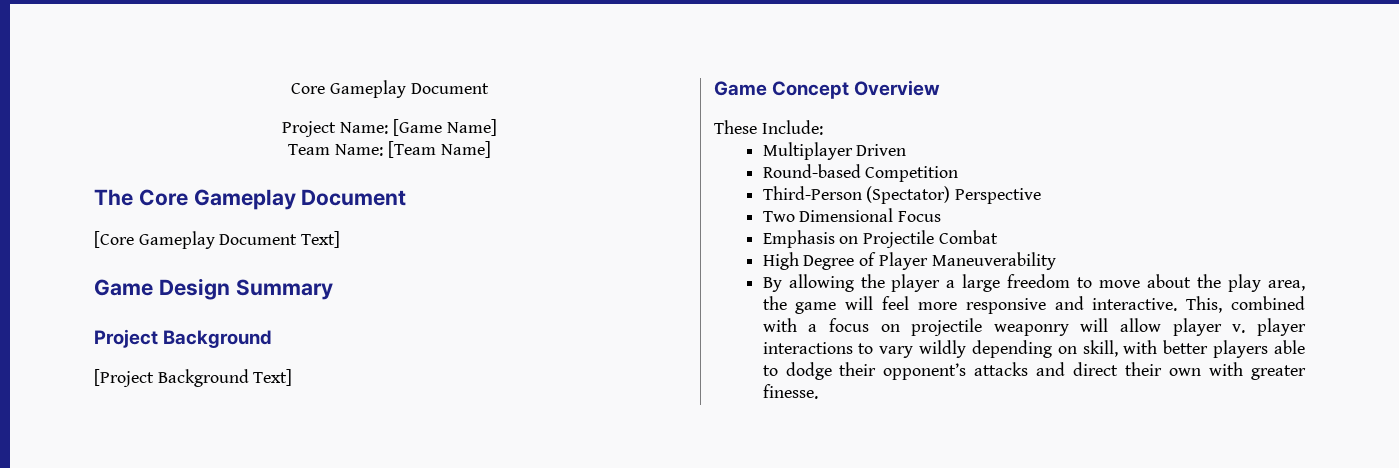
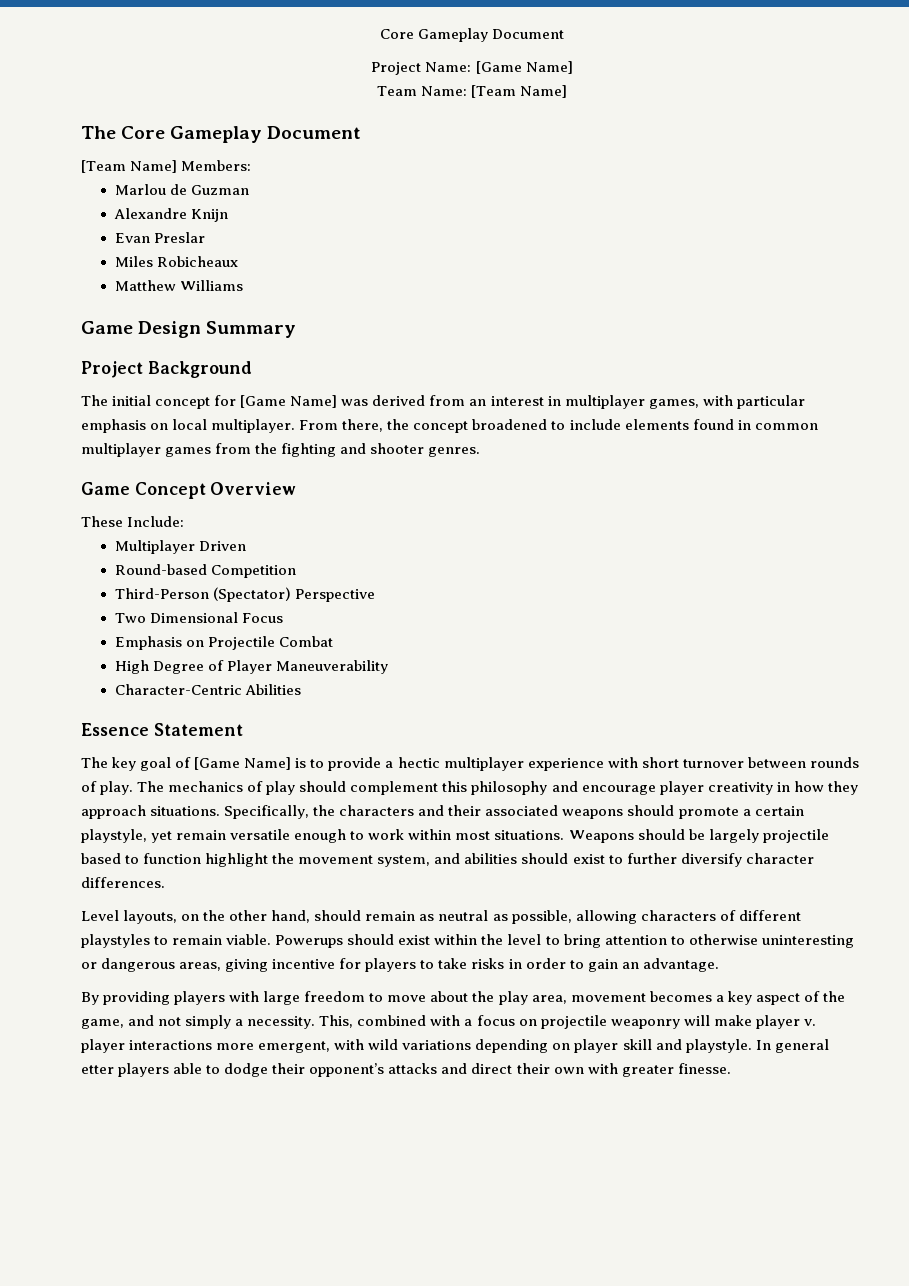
- [Core Gameplay Document Text]
+ [Team Name] Members:
+ Marlou de Guzman
+ Alexandre Knijn
+ Evan Preslar
+ Miles Robicheaux
+ Matthew Williams
- [Project Background Text]
+ The initial concept for [Game Name] was derived from an interest in multiplayer games, with particular emphasis on local multiplayer. From there, the concept broadened to include elements found in common multiplayer games from the fighting and shooter genres.
- By allowing the player a large freedom to move about the play area, the game will feel more responsive and interactive.
+ Character-Centric Abilities
+ Essence Statement
+ The key goal of [Game Name] is to provide a hectic multiplayer experience with short turnover between rounds of play. The mechanics of play should complement this philosophy and encourage player creativity in how they approach situations. Specifically, the characters and their associated weapons should promote a certain playstyle, yet remain versatile enough to work within most situations. Weapons should be largely projectile based to function highlight the movement system, and abilities should exist to further diversify character differences.
+ Level layouts, on the other hand, should remain as neutral as possible, allowing characters of different playstyles to remain viable. Powerups should exist within the level to bring attention to otherwise uninteresting or dangerous areas, giving incentive for players to take risks in order to gain an advantage.
+ By providing players with large freedom to move about the play area, movement becomes a key aspect of the game, and not simply a necessity.
- This, combined with a focus on projectile weaponry will allow player v. player interactions to vary wildly depending on skill, with better players able to dodge their opponent’s attacks and direct their own with greater finesse.
+ This, combined with a focus on projectile weaponry will make player v. player interactions more emergent, with wild variations depending on player skill and playstyle. In general etter players able to dodge their opponent’s attacks and direct their own with greater finesse.

